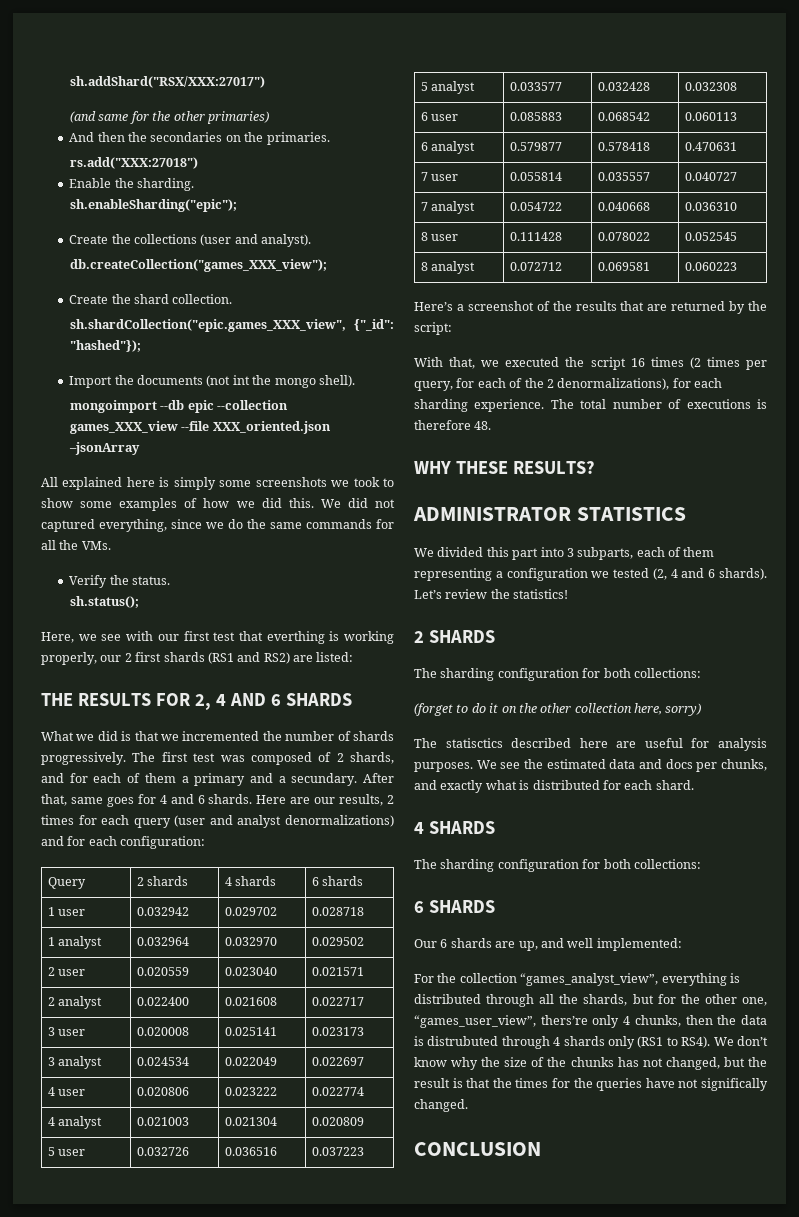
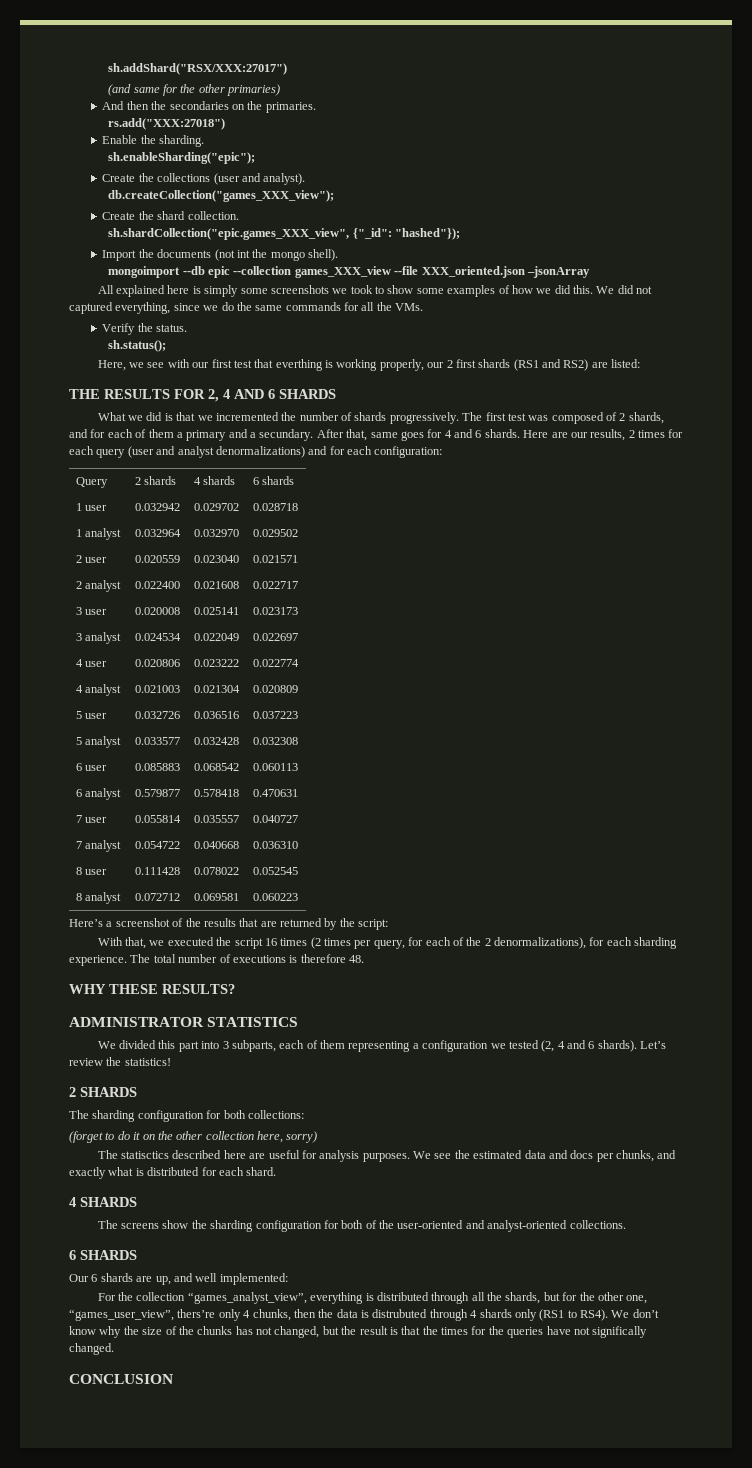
  4 SHARDS
- The sharding configuration for both collections:
+ The screens show the sharding configuration for both of the user-oriented and analyst-oriented collections.

